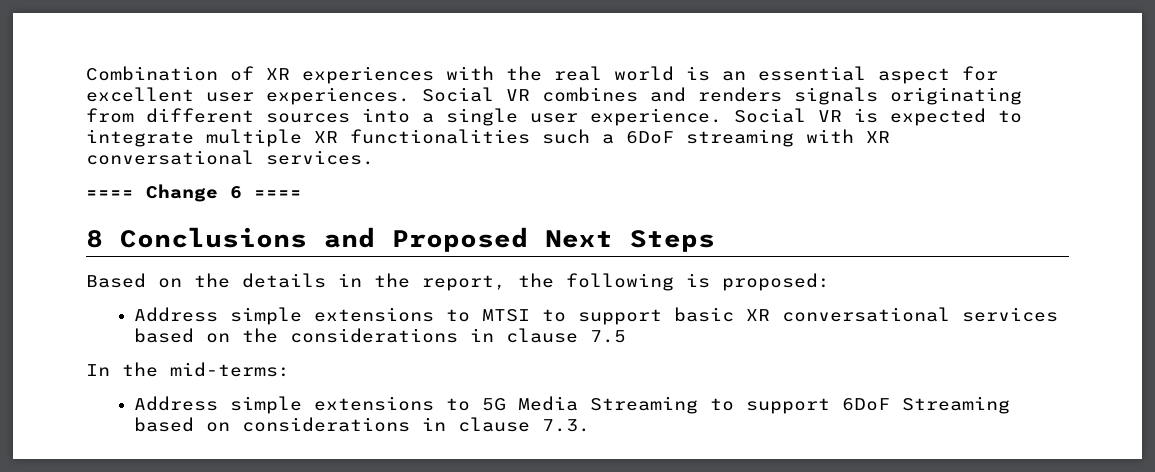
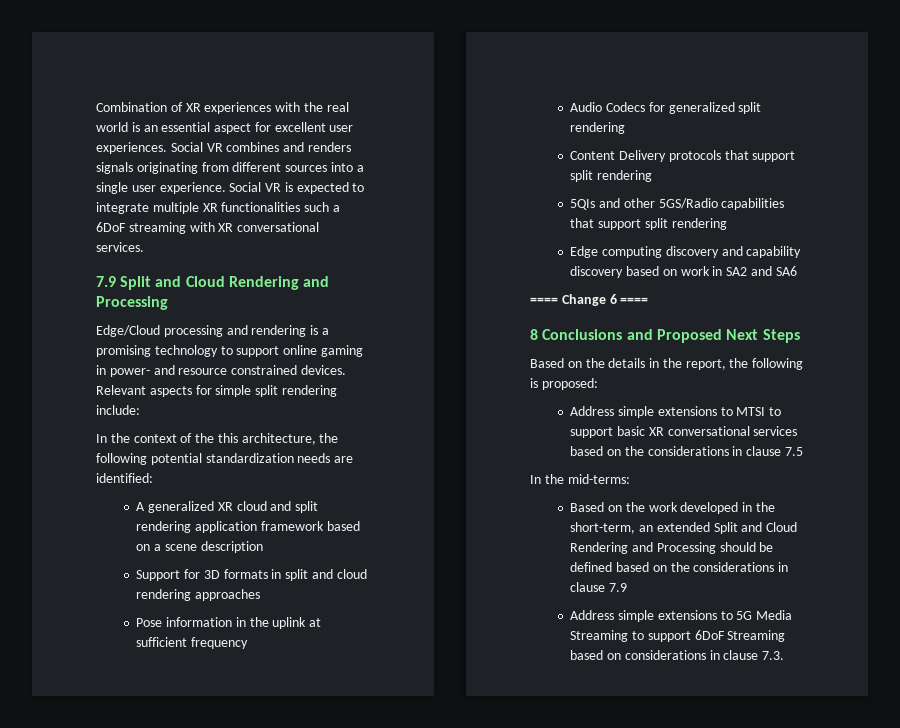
+ 7.9 Split and Cloud Rendering and Processing
+ Edge/Cloud processing and rendering is a promising technology to support online gaming in power- and resource constrained devices. Relevant aspects for simple split rendering include:
+ In the context of the this architecture, the following potential standardization needs are identified:
+ A generalized XR cloud and split rendering application framework based on a scene description
+ Support for 3D formats in split and cloud rendering approaches
+ Pose information in the uplink at sufficient frequency
+ Audio Codecs for generalized split rendering
+ Content Delivery protocols that support split rendering
+ 5QIs and other 5GS/Radio capabilities that support split rendering
+ Edge computing discovery and capability discovery based on work in SA2 and SA6
+ Based on the work developed in the short-term, an extended Split and Cloud Rendering and Processing should be defined based on the considerations in clause 7.9

